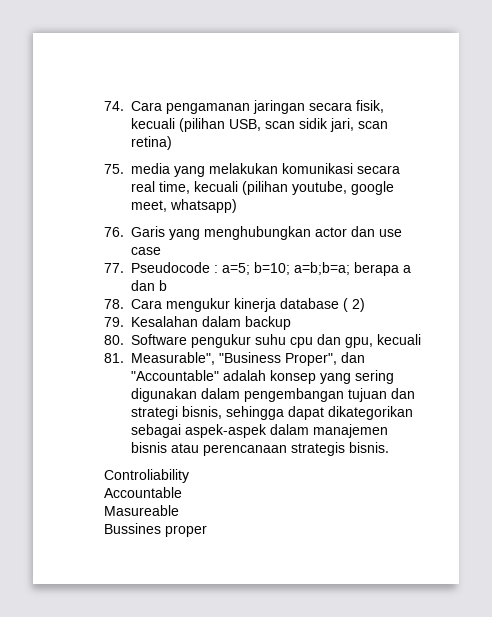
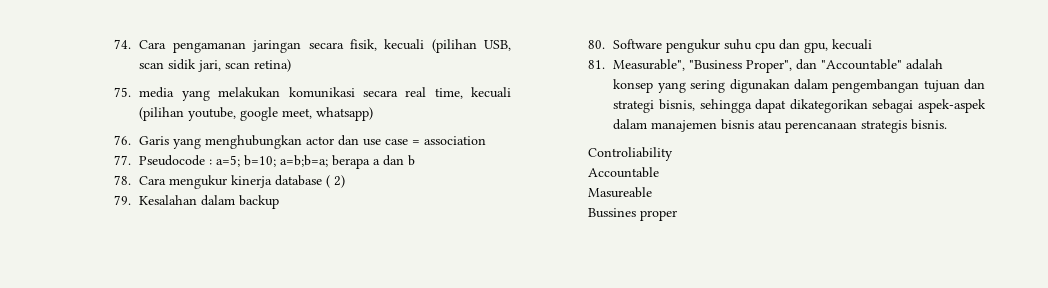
- 76. Garis yang menghubungkan actor dan use case
+ 76. Garis yang menghubungkan actor dan use case = association

